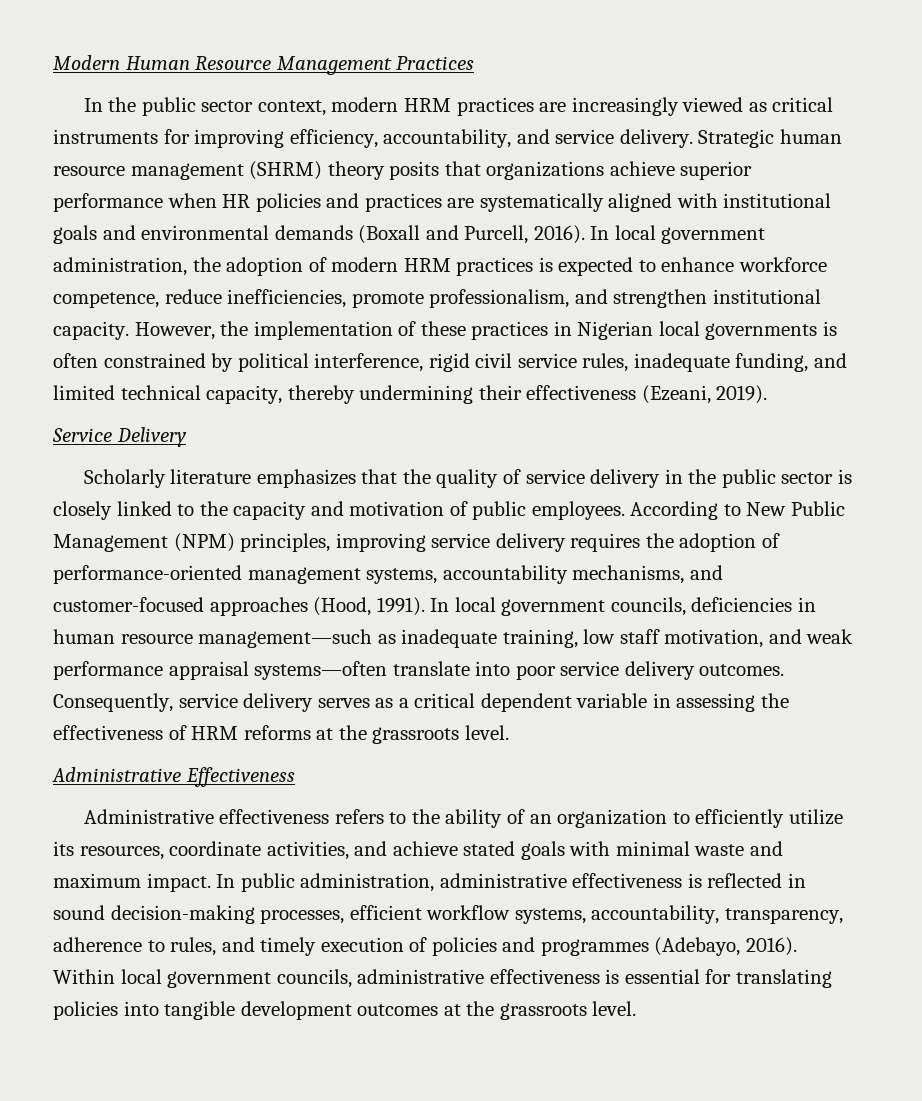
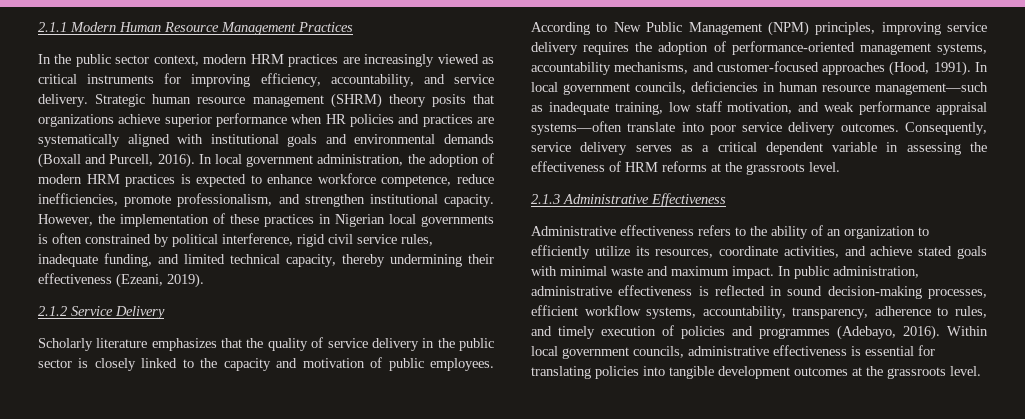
- Modern Human Resource Management Practices
+ 2.1.1 Modern Human Resource Management Practices
- Service Delivery
+ 2.1.2 Service Delivery
- Administrative Effectiveness
+ 2.1.3 Administrative Effectiveness

